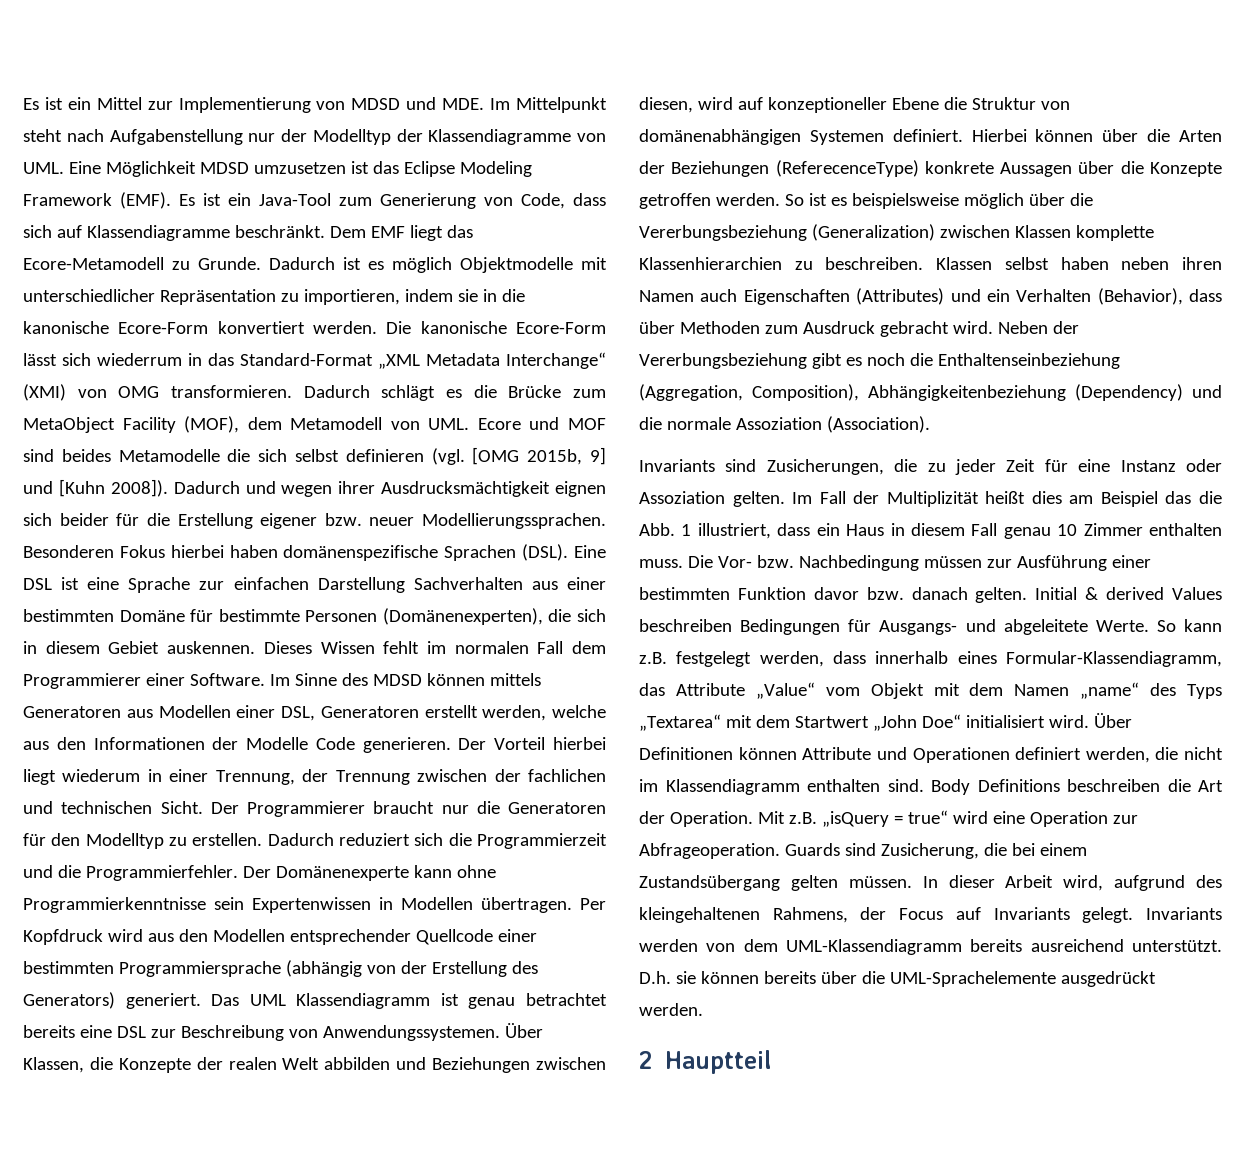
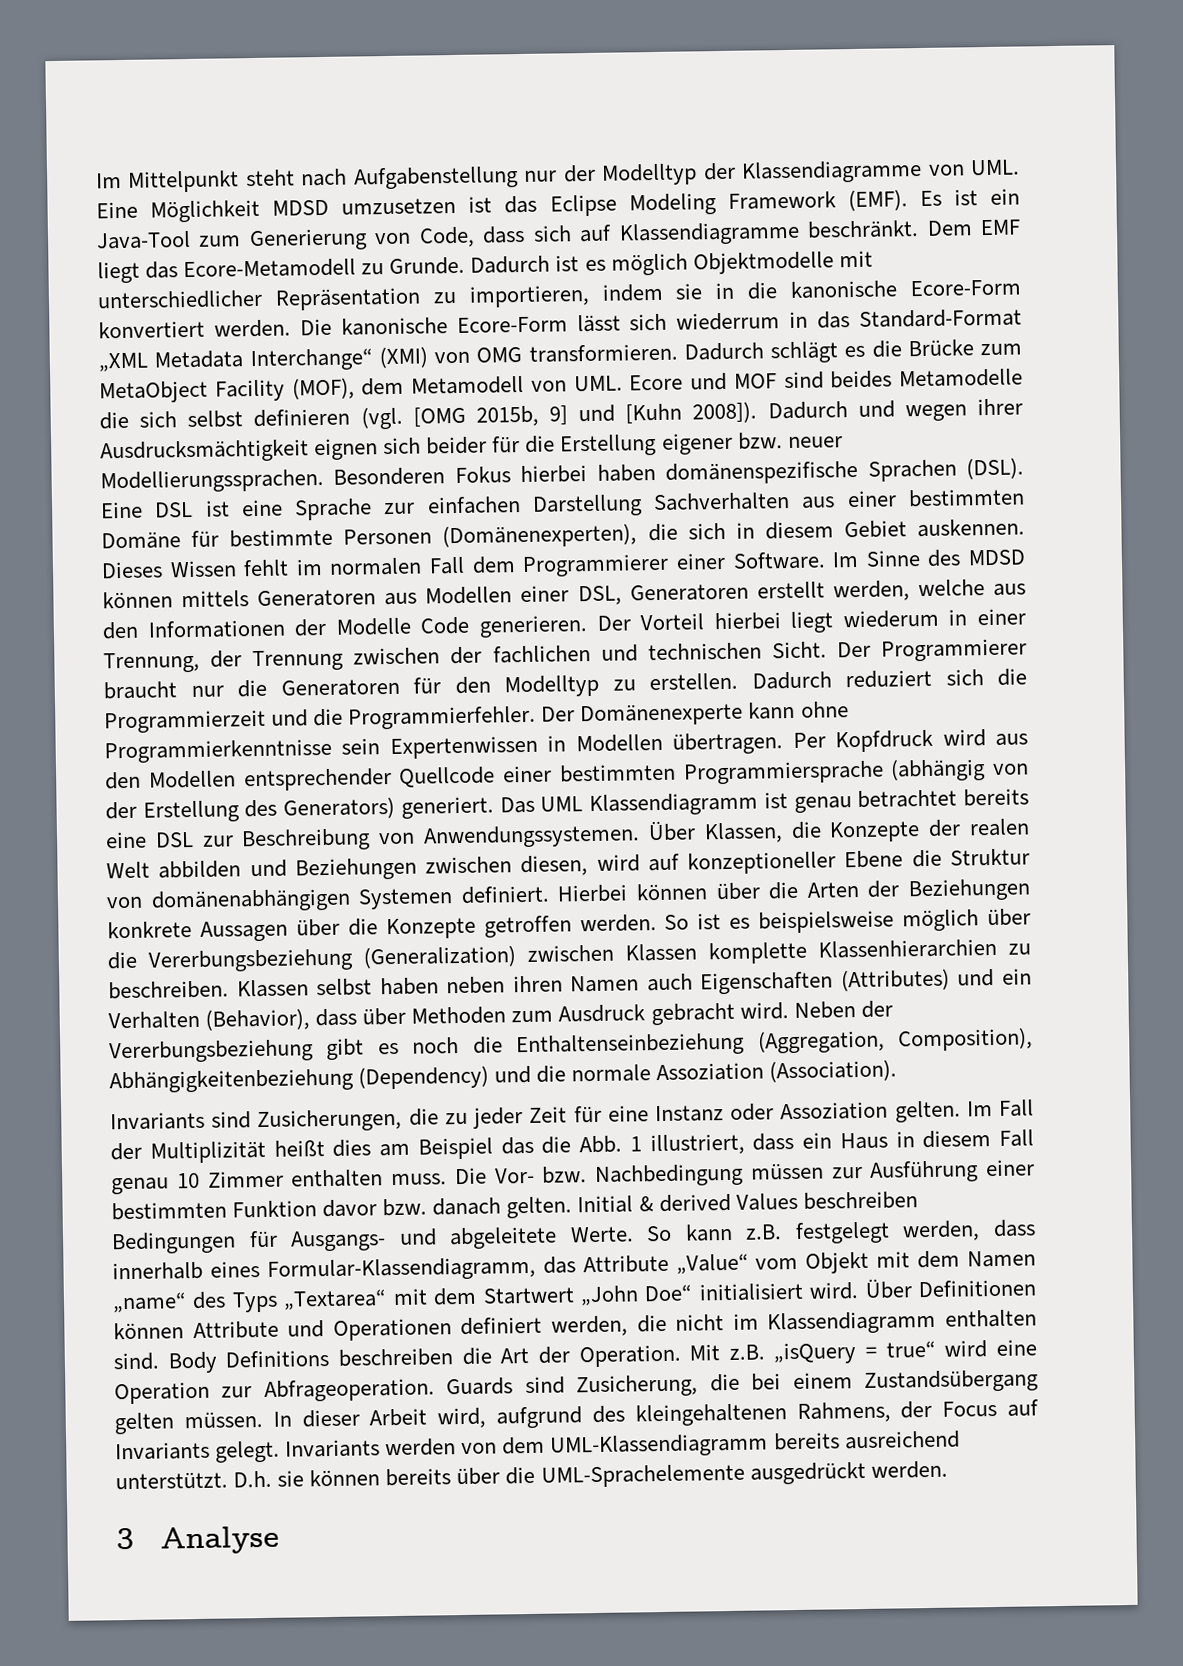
- Es ist ein Mittel zur Implementierung von MDSD und MDE. Im Mittelpunkt steht nach Aufgabenstellung nur der Modelltyp der Klassendiagramme von UML. Eine Möglichkeit MDSD umzusetzen ist das Eclipse Modeling Framework (EMF).
+ Im Mittelpunkt steht nach Aufgabenstellung nur der Modelltyp der Klassendiagramme von UML. Eine Möglichkeit MDSD umzusetzen ist das Eclipse Modeling Framework (EMF).
- Hierbei können über die Arten der Beziehungen (ReferecenceType) konkrete Aussagen über die Konzepte getroffen werden.
+ Hierbei können über die Arten der Beziehungen konkrete Aussagen über die Konzepte getroffen werden.
- 2 Hauptteil
+ 3 Analyse

